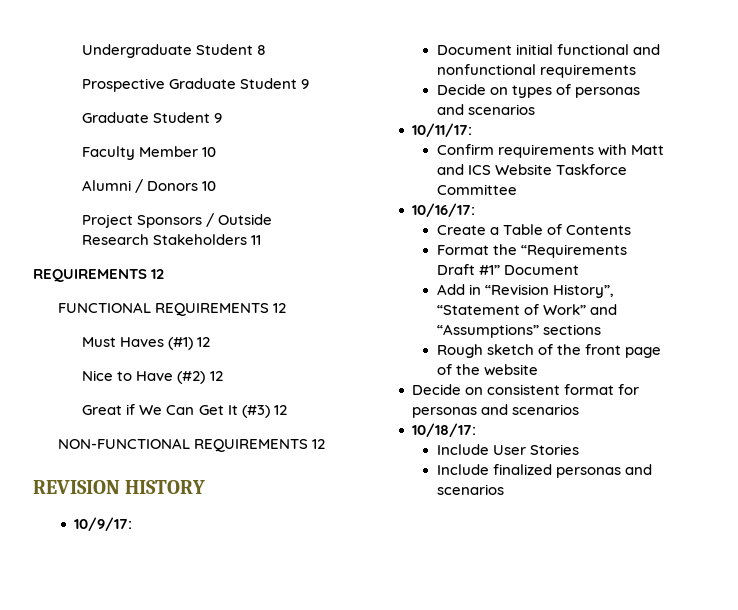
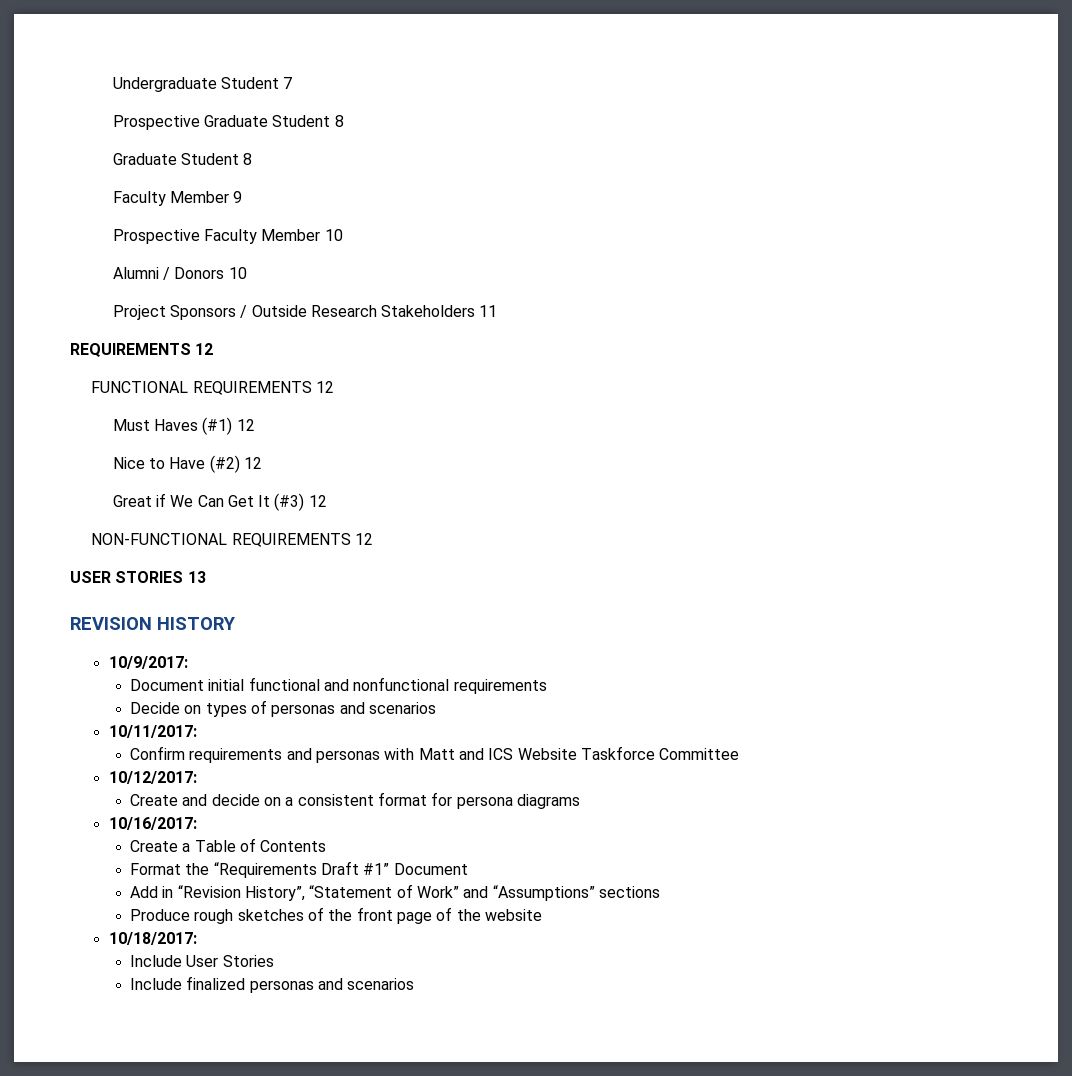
- Undergraduate Student 8
+ Undergraduate Student 7
- Prospective Graduate Student 9
- Graduate Student 9
- Faculty Member 10
+ Prospective Graduate Student 8
+ Graduate Student 8
+ Faculty Member 9
+ Prospective Faculty Member 10
+ USER STORIES 13
- 10/9/17:
+ 10/9/2017:
- 10/11/17:
+ 10/11/2017:
- Confirm requirements with Matt and ICS Website Taskforce Committee
+ Confirm requirements and personas with Matt and ICS Website Taskforce Committee
- 10/16/17:
+ 10/12/2017:
+ Create and decide on a consistent format for persona diagrams
+ 10/16/2017:
- Rough sketch of the front page of the website
+ Produce rough sketches of the front page of the website
- Decide on consistent format for personas and scenarios
- 10/18/17:
+ 10/18/2017:

